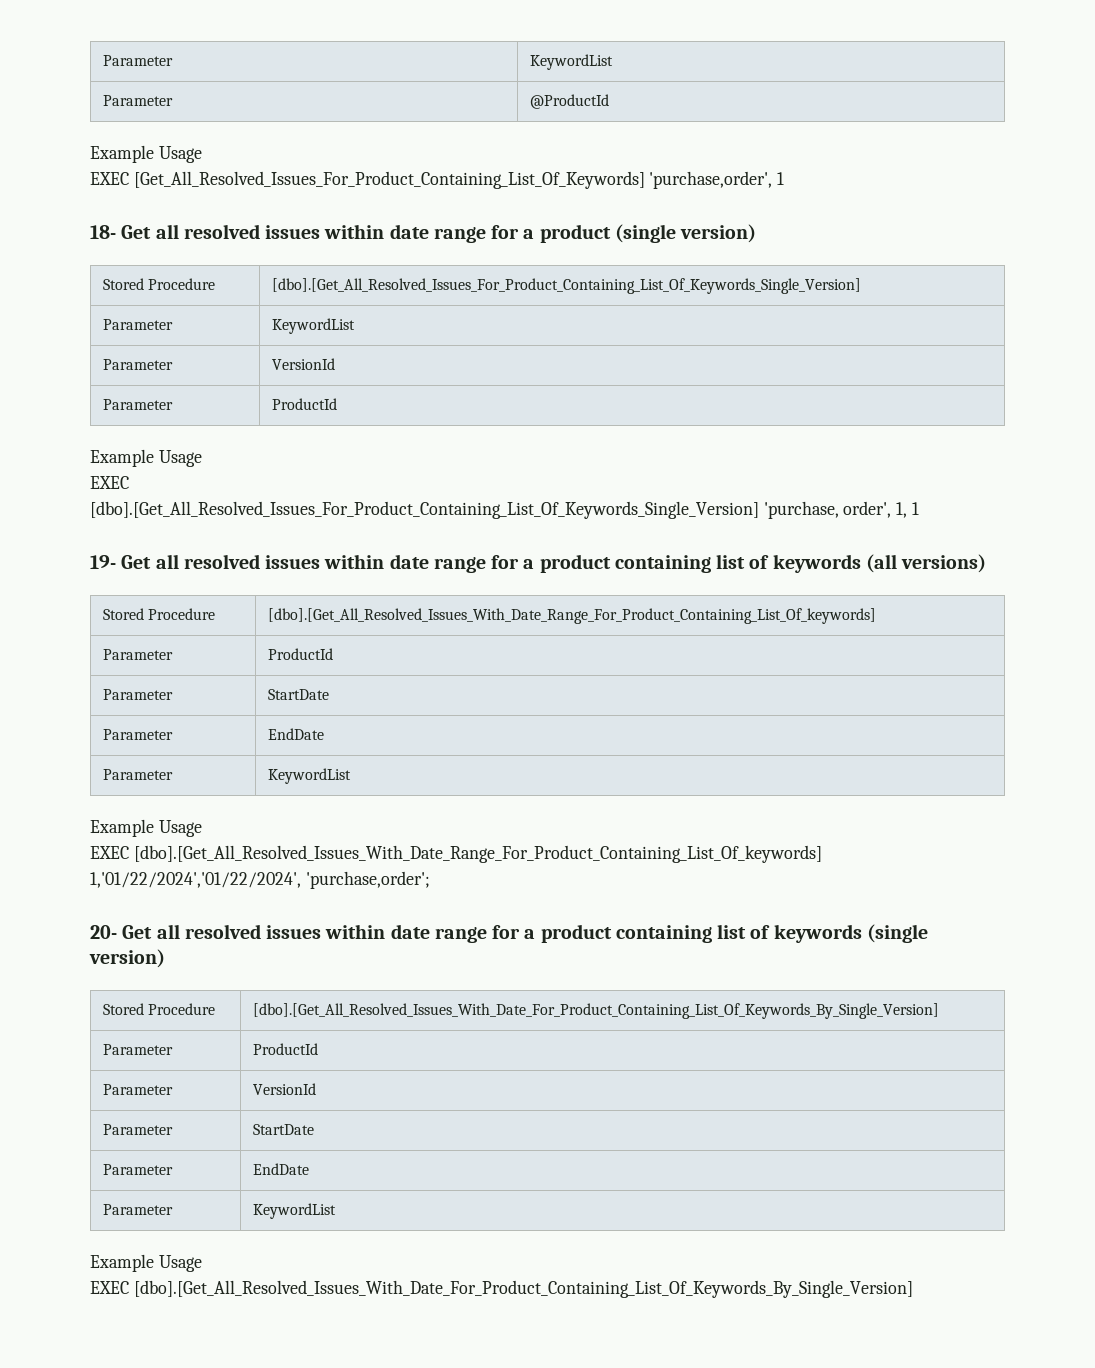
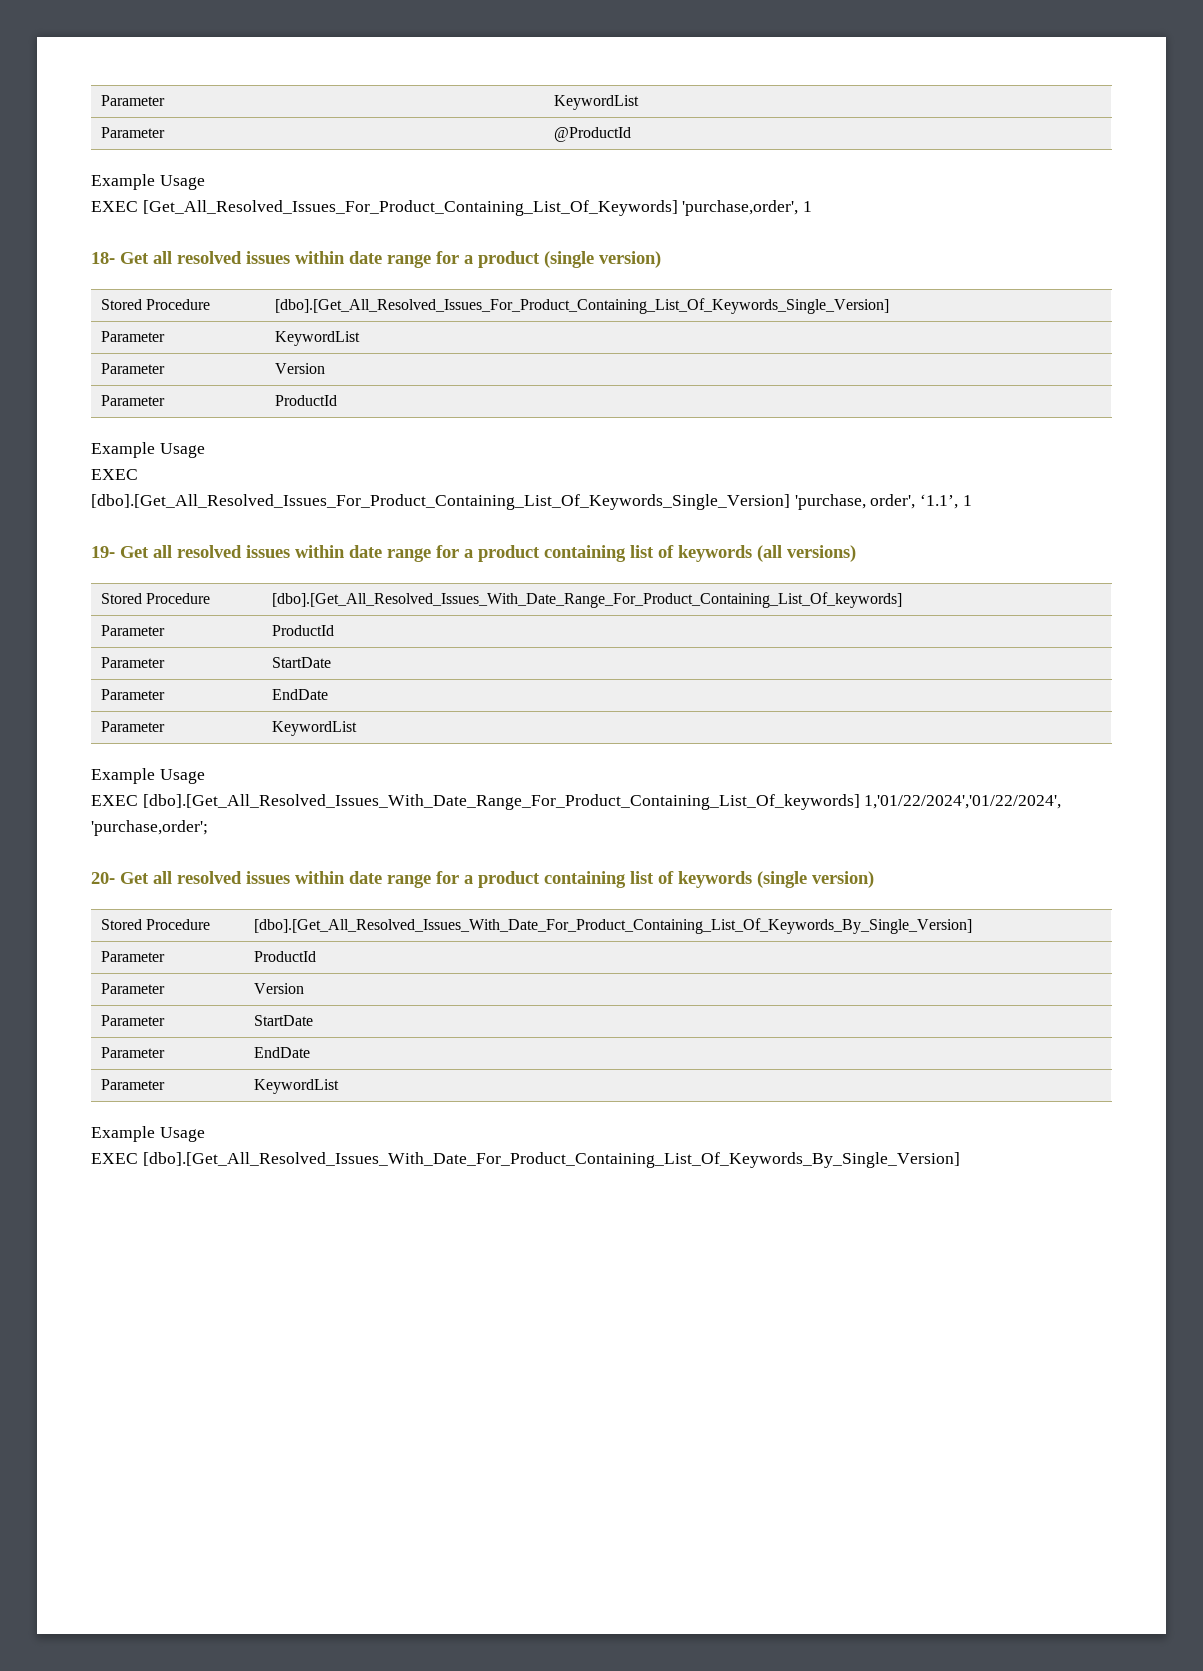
  Stored Procedure | [dbo].[Get_All_Resolved_Issues_For_Product_Containing_List_Of_Keywords_Single_Version]
  Parameter | KeywordList
- Parameter | VersionId
+ Parameter | Version
- [dbo].[Get_All_Resolved_Issues_For_Product_Containing_List_Of_Keywords_Single_Version] 'purchase, order', 1, 1
+ [dbo].[Get_All_Resolved_Issues_For_Product_Containing_List_Of_Keywords_Single_Version] 'purchase, order', ‘1.1’, 1
  Stored Procedure | [dbo].[Get_All_Resolved_Issues_With_Date_For_Product_Containing_List_Of_Keywords_By_Single_Version]
  Parameter | ProductId
- Parameter | VersionId
+ Parameter | Version

